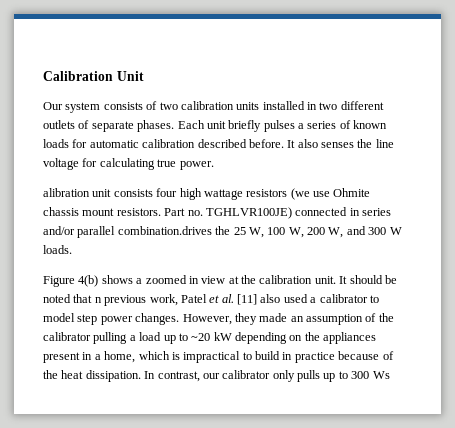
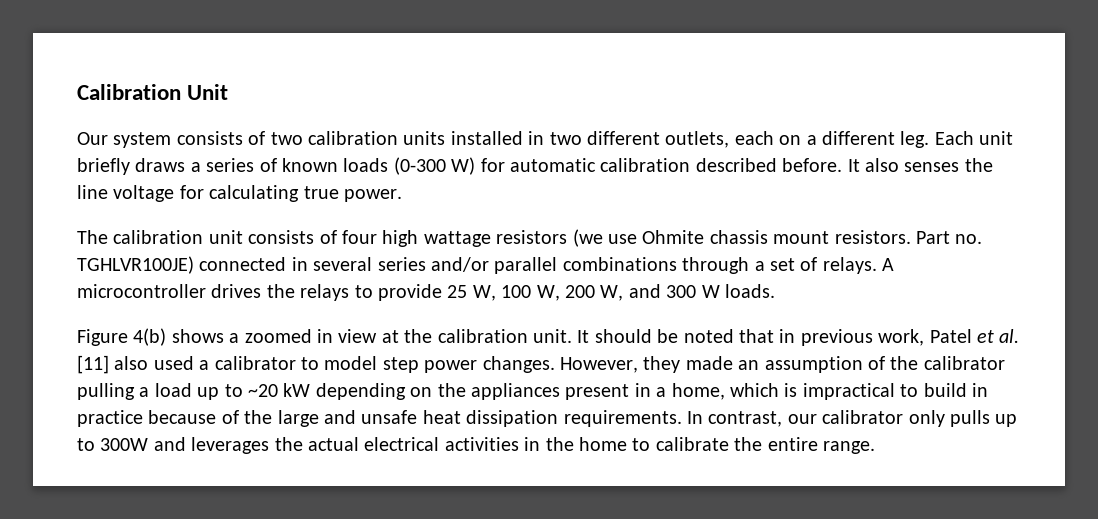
- Our system consists of two calibration units installed in two different outlets of separate phases.
+ Our system consists of two calibration units installed in two different outlets, each on a different leg.
- Each unit briefly pulses a series of known loads for automatic calibration described before.
+ Each unit briefly draws a series of known loads (0-300 W) for automatic calibration described before.
- alibration unit consists four high wattage resistors (we use Ohmite chassis mount resistors.
+ The calibration unit consists of four high wattage resistors (we use Ohmite chassis mount resistors.
- Part no. TGHLVR100JE) connected in series and/or parallel combination.drives the 25 W, 100 W, 200 W, and 300 W loads.
+ Part no. TGHLVR100JE) connected in several series and/or parallel combinations through a set of relays. A microcontroller drives the relays to provide 25 W, 100 W, 200 W, and 300 W loads.
- It should be noted that n previous work, Patel et al. [11] also used a calibrator to model step power changes.
+ It should be noted that in previous work, Patel et al. [11] also used a calibrator to model step power changes.
- However, they made an assumption of the calibrator pulling a load up to ~20 kW depending on the appliances present in a home, which is impractical to build in practice because of the heat dissipation.
+ However, they made an assumption of the calibrator pulling a load up to ~20 kW depending on the appliances present in a home, which is impractical to build in practice because of the large and unsafe heat dissipation requirements.
- In contrast, our calibrator only pulls up to 300 Ws
+ In contrast, our calibrator only pulls up to 300W and leverages the actual electrical activities in the home to calibrate the entire range.

